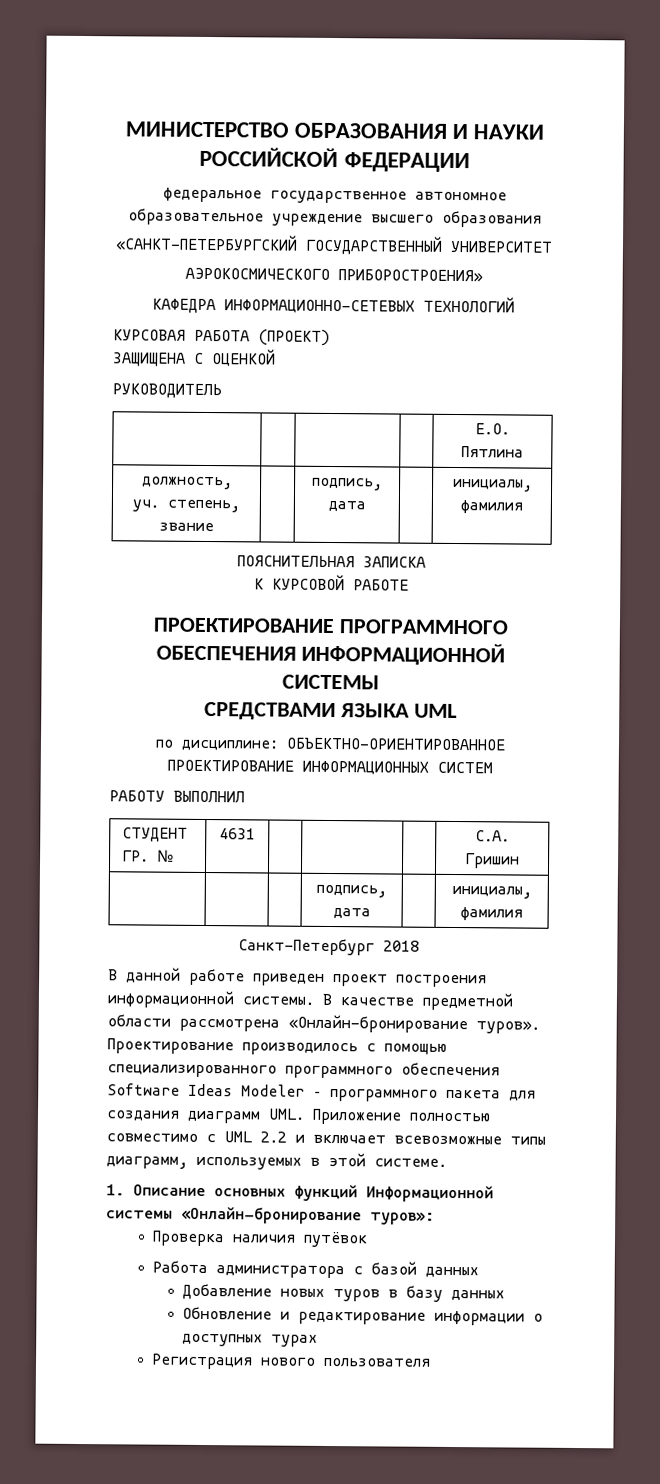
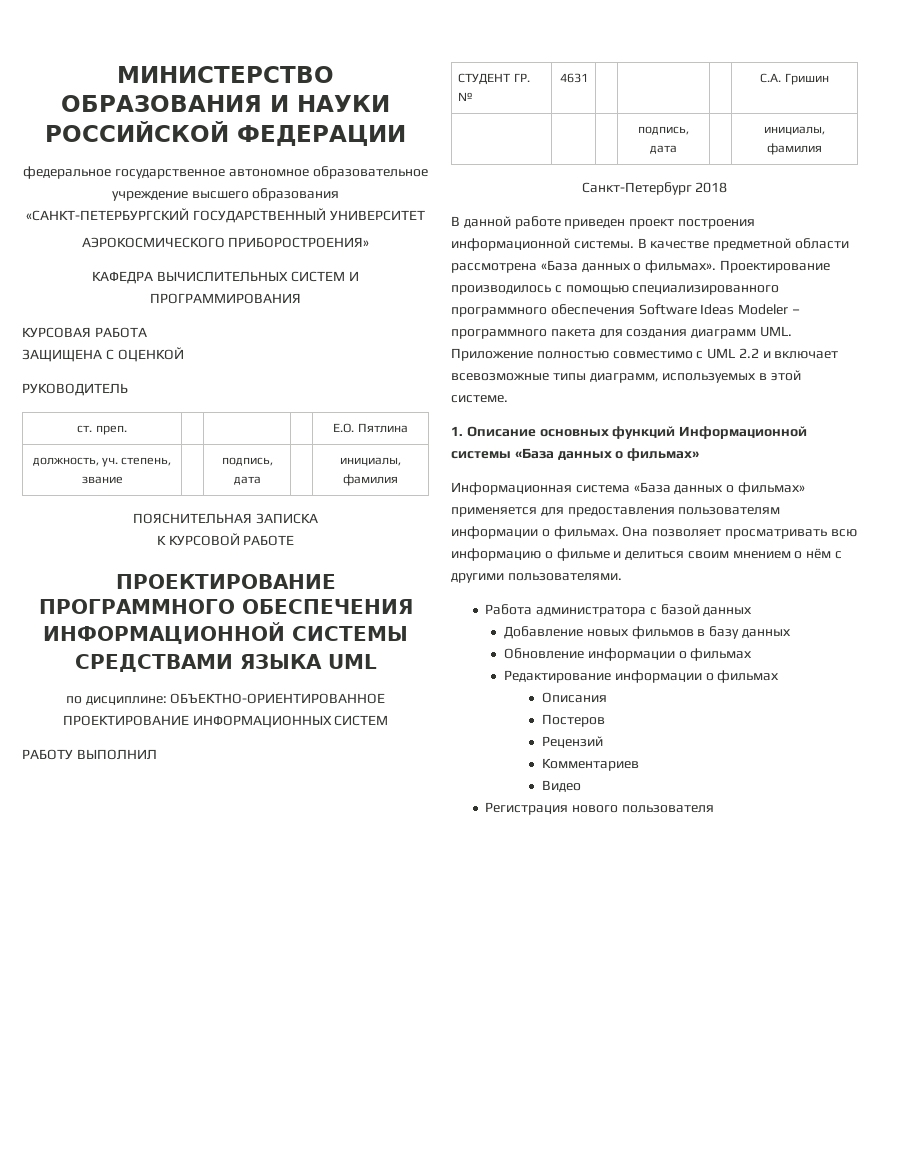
- КАФЕДРА ИНФОРМАЦИОННО-СЕТЕВЫХ ТЕХНОЛОГИЙ
+ КАФЕДРА ВЫЧИСЛИТЕЛЬНЫХ СИСТЕМ И ПРОГРАММИРОВАНИЯ
- КУРСОВАЯ РАБОТА (ПРОЕКТ)
+ КУРСОВАЯ РАБОТА
- | | | | Е.О. Пятлина
+ ст. преп. | | | | Е.О. Пятлина
- В качестве предметной области рассмотрена «Онлайн-бронирование туров».
+ В качестве предметной области рассмотрена «База данных о фильмах».
- 1. Описание основных функций Информационной системы «Онлайн-бронирование туров»:
- Проверка наличия путёвок
+ 1. Описание основных функций Информационной системы «База данных о фильмах»
+ Информационная система «База данных о фильмах» применяется для предоставления пользователям информации о фильмах. Она позволяет просматривать всю информацию о фильме и делиться своим мнением о нём с другими пользователями.
- Добавление новых туров в базу данных
+ Добавление новых фильмов в базу данных
- Обновление и редактирование информации о доступных турах
+ Обновление информации о фильмах
+ Редактирование информации о фильмах
+ Описания
+ Постеров
+ Рецензий
+ Комментариев
+ Видео

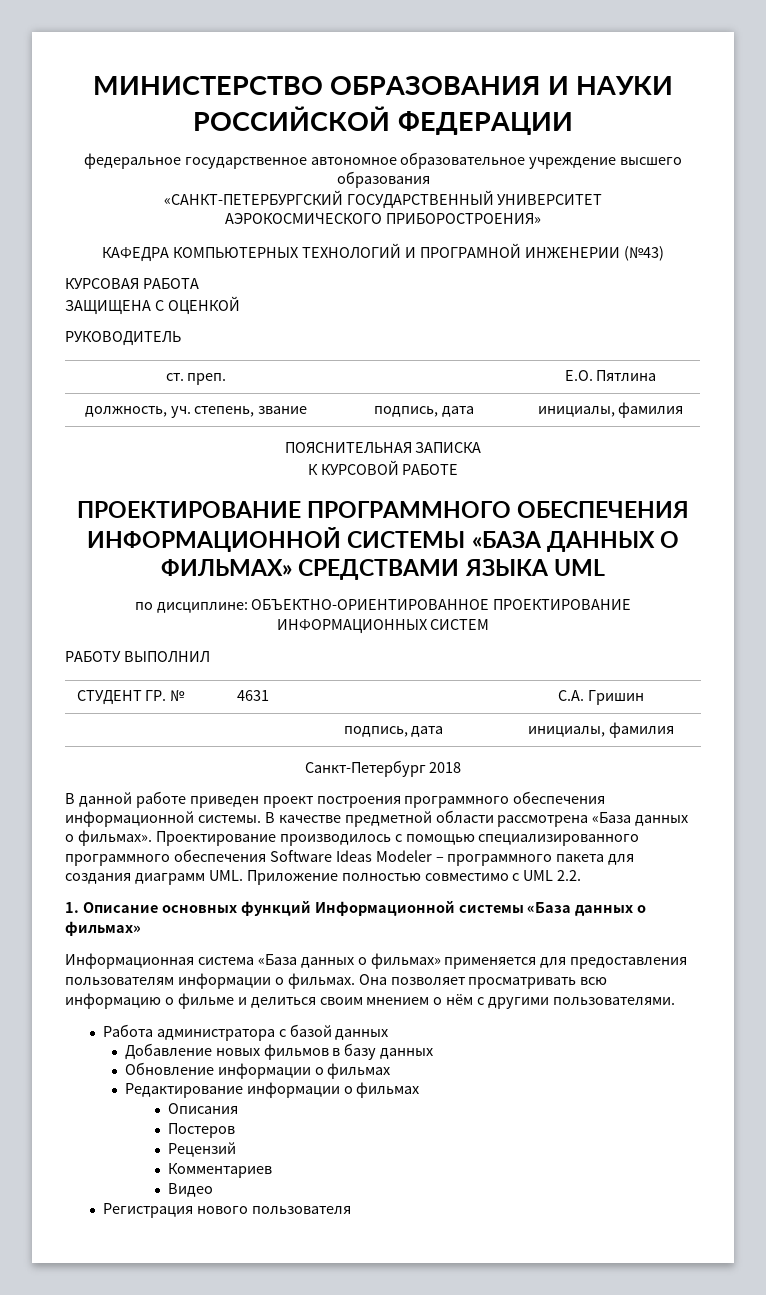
- КАФЕДРА ВЫЧИСЛИТЕЛЬНЫХ СИСТЕМ И ПРОГРАММИРОВАНИЯ
+ КАФЕДРА КОМПЬЮТЕРНЫХ ТЕХНОЛОГИЙ И ПРОГРАМНОЙ ИНЖЕНЕРИИ (№43)
- ПРОЕКТИРОВАНИЕ ПРОГРАММНОГО ОБЕСПЕЧЕНИЯ ИНФОРМАЦИОННОЙ СИСТЕМЫ
- СРЕДСТВАМИ ЯЗЫКА UML
+ ПРОЕКТИРОВАНИЕ ПРОГРАММНОГО ОБЕСПЕЧЕНИЯ ИНФОРМАЦИОННОЙ СИСТЕМЫ «БАЗА ДАННЫХ О ФИЛЬМАХ» СРЕДСТВАМИ ЯЗЫКА UML
- В данной работе приведен проект построения информационной системы.
+ В данной работе приведен проект построения программного обеспечения информационной системы.
- Проектирование производилось с помощью специализированного программного обеспечения Software Ideas Modeler – программного пакета для создания диаграмм UML. Приложение полностью совместимо с UML 2.2 и включает всевозможные типы диаграмм, используемых в этой системе.
+ Проектирование производилось с помощью специализированного программного обеспечения Software Ideas Modeler – программного пакета для создания диаграмм UML. Приложение полностью совместимо с UML 2.2.

